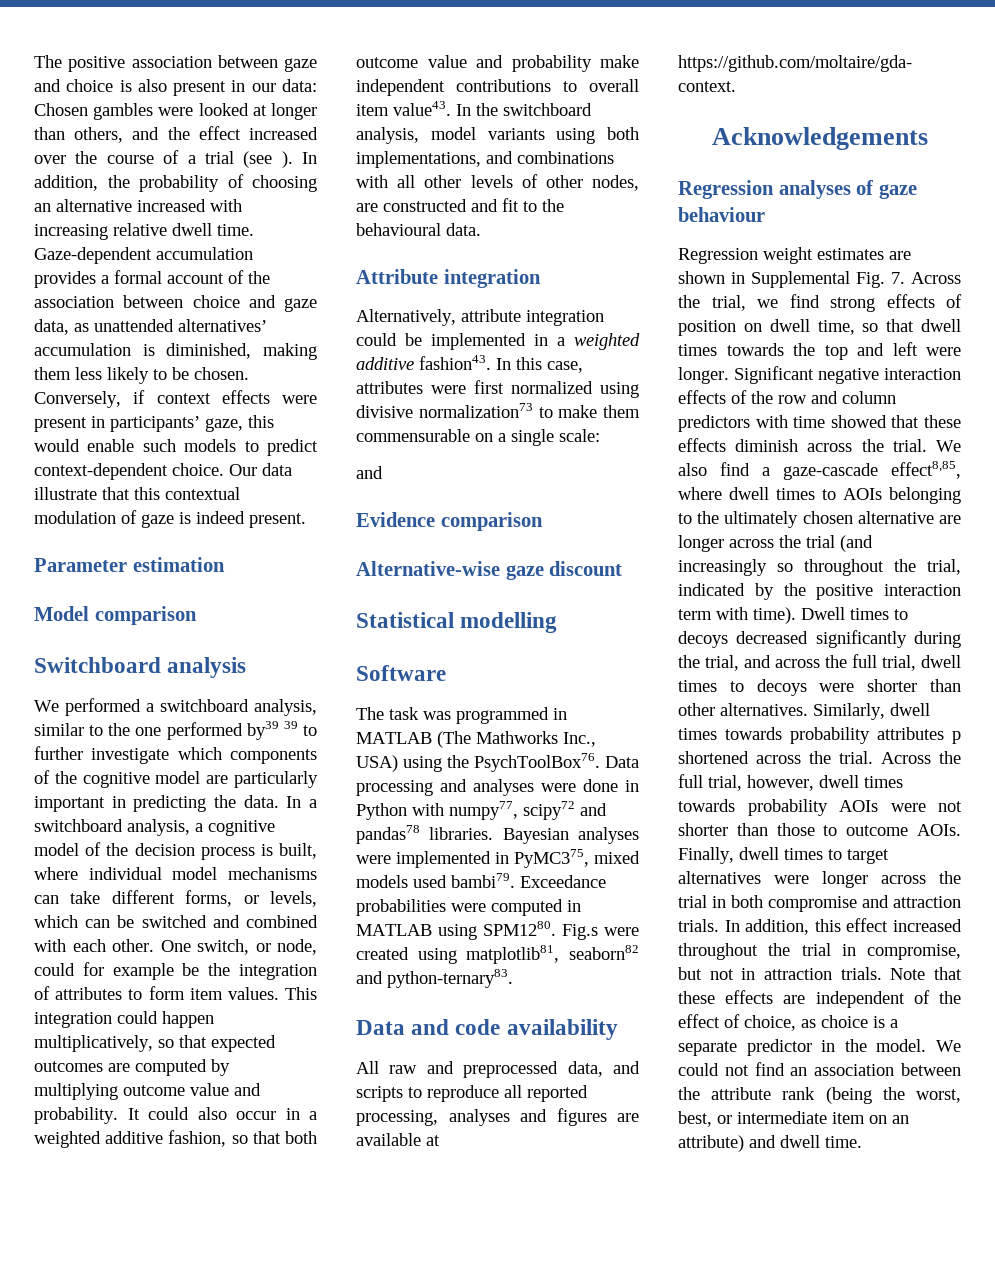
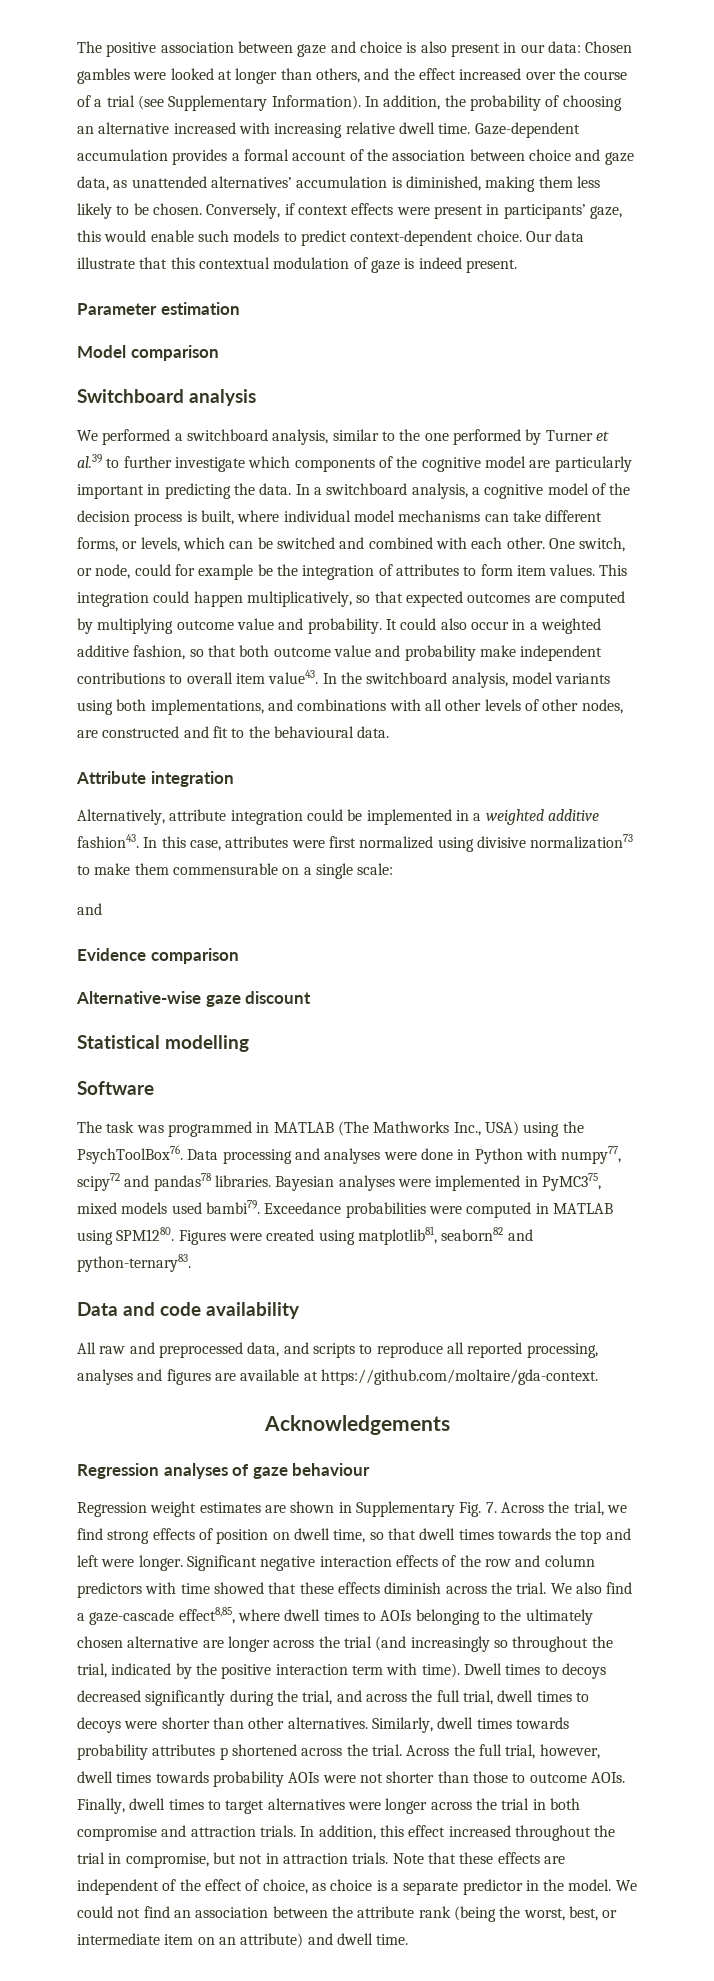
- The positive association between gaze and choice is also present in our data: Chosen gambles were looked at longer than others, and the effect increased over the course of a trial (see ).
+ The positive association between gaze and choice is also present in our data: Chosen gambles were looked at longer than others, and the effect increased over the course of a trial (see Supplementary Information).
- We performed a switchboard analysis, similar to the one performed by39 39 to further investigate which components of the cognitive model are particularly important in predicting the data.
+ We performed a switchboard analysis, similar to the one performed by Turner et al.39 to further investigate which components of the cognitive model are particularly important in predicting the data.
- Fig.s were created using matplotlib81, seaborn82 and python-ternary83.
+ Figures were created using matplotlib81, seaborn82 and python-ternary83.
- Regression weight estimates are shown in Supplemental Fig. 7. Across the trial, we find strong effects of position on dwell time, so that dwell times towards the top and left were longer.
+ Regression weight estimates are shown in Supplementary Fig. 7. Across the trial, we find strong effects of position on dwell time, so that dwell times towards the top and left were longer.

